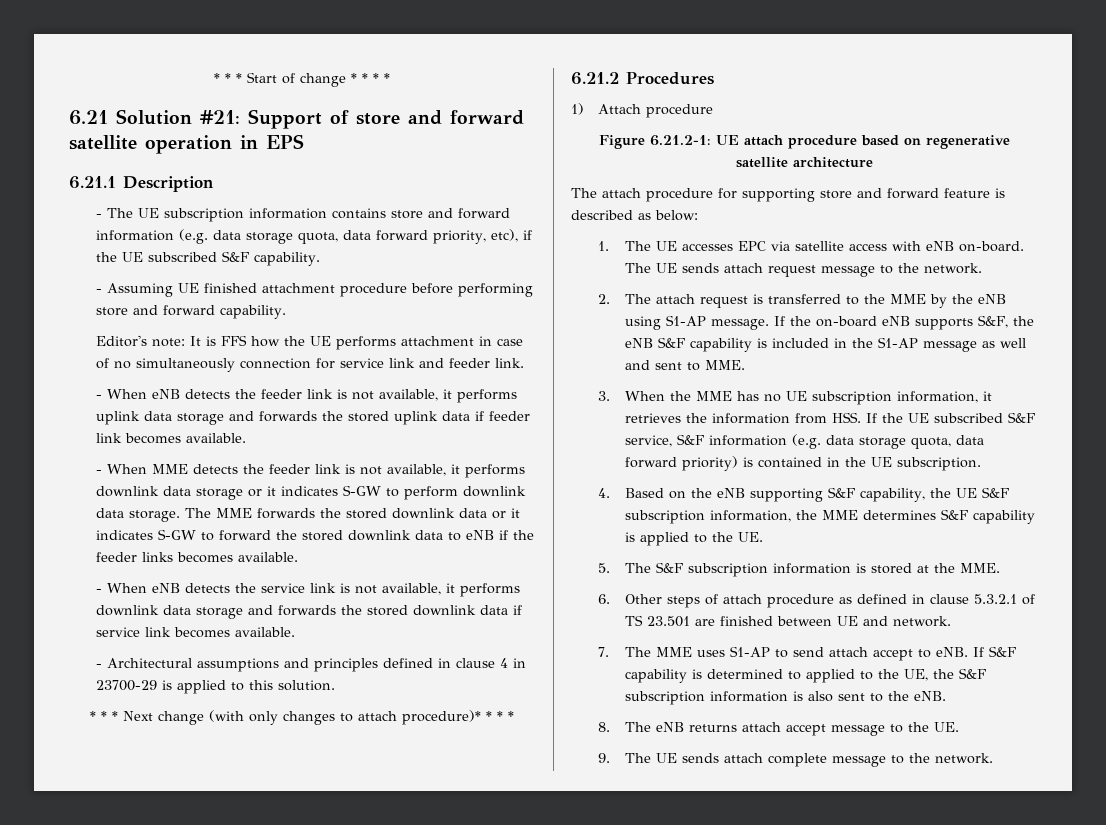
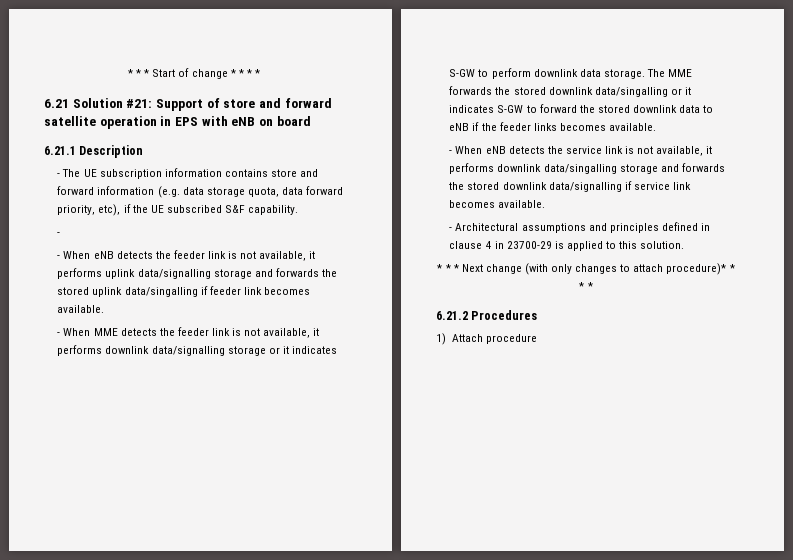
- 6.21 Solution #21: Support of store and forward satellite operation in EPS
+ 6.21 Solution #21: Support of store and forward satellite operation in EPS with eNB on board
  - The UE subscription information contains store and forward information (e.g. data storage quota, data forward priority, etc), if the UE subscribed S&F capability.
- - Assuming UE finished attachment procedure before performing store and forward capability.
- Editor's note: It is FFS how the UE performs attachment in case of no simultaneously connection for service link and feeder link.
+ -
- - When eNB detects the feeder link is not available, it performs uplink data storage and forwards the stored uplink data if feeder link becomes available.
+ - When eNB detects the feeder link is not available, it performs uplink data/signalling storage and forwards the stored uplink data/singalling if feeder link becomes available.
- - When MME detects the feeder link is not available, it performs downlink data storage or it indicates S-GW to perform downlink data storage.
+ - When MME detects the feeder link is not available, it performs downlink data/signalling storage or it indicates S-GW to perform downlink data storage.
- The MME forwards the stored downlink data or it indicates S-GW to forward the stored downlink data to eNB if the feeder links becomes available.
+ The MME forwards the stored downlink data/singalling or it indicates S-GW to forward the stored downlink data to eNB if the feeder links becomes available.
- - When eNB detects the service link is not available, it performs downlink data storage and forwards the stored downlink data if service link becomes available.
+ - When eNB detects the service link is not available, it performs downlink data/singalling storage and forwards the stored downlink data/signalling if service link becomes available.
- Figure 6.21.2-1: UE attach procedure based on regenerative satellite architecture
- The attach procedure for supporting store and forward feature is described as below:
- 1. The UE accesses EPC via satellite access with eNB on-board. The UE sends attach request message to the network.
- 2. The attach request is transferred to the MME by the eNB using S1-AP message. If the on-board eNB supports S&F, the eNB S&F capability is included in the S1-AP message as well and sent to MME.
- 3. When the MME has no UE subscription information, it retrieves the information from HSS. If the UE subscribed S&F service, S&F information (e.g. data storage quota, data forward priority) is contained in the UE subscription.
- 4. Based on the eNB supporting S&F capability, the UE S&F subscription information, the MME determines S&F capability is applied to the UE.
- 5. The S&F subscription information is stored at the MME.
- 6. Other steps of attach procedure as defined in clause 5.3.2.1 of TS 23.501 are finished between UE and network.
- 7. The MME uses S1-AP to send attach accept to eNB. If S&F capability is determined to applied to the UE, the S&F subscription information is also sent to the eNB.
- 8. The eNB returns attach accept message to the UE.
- 9. The UE sends attach complete message to the network.

